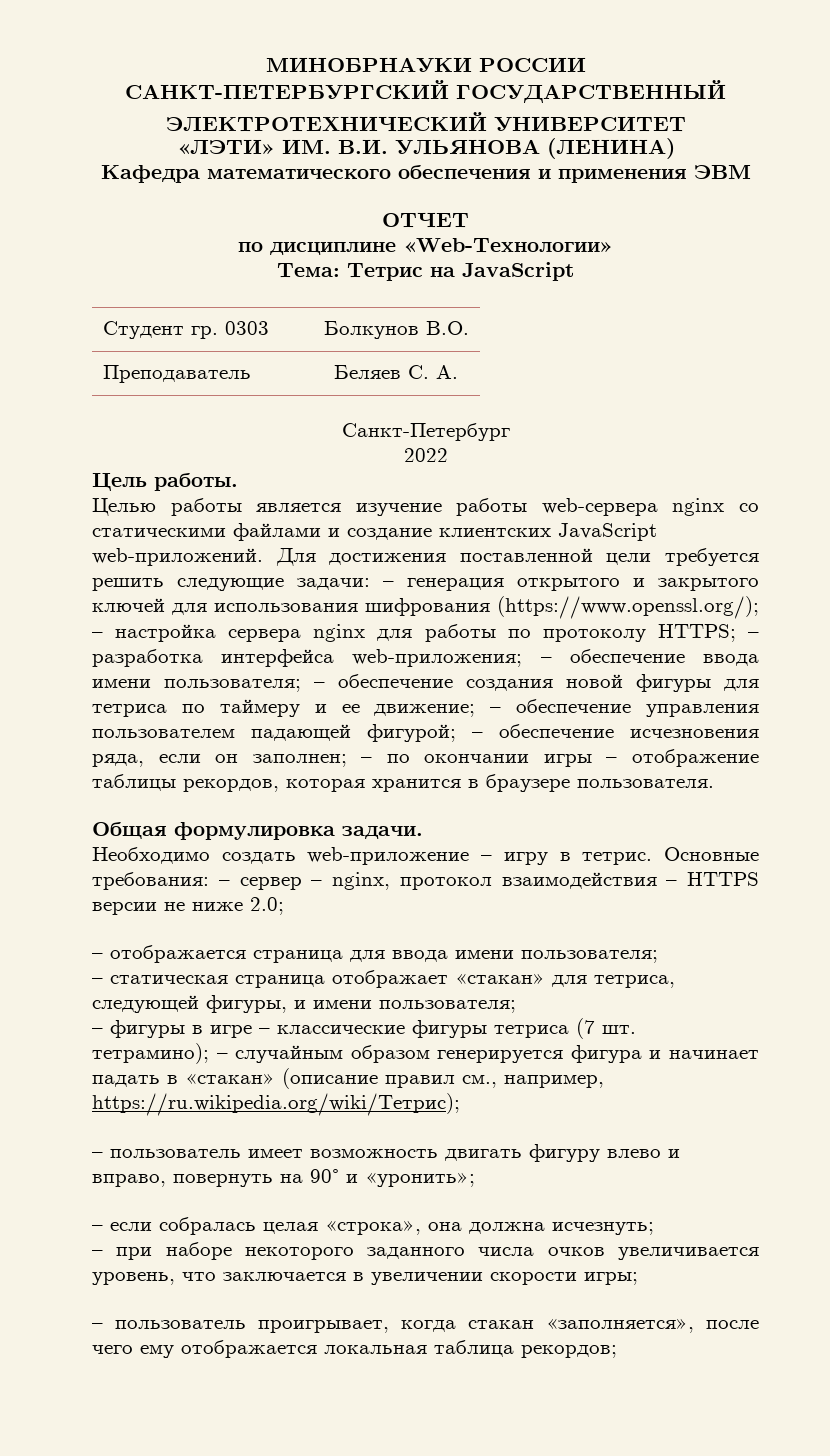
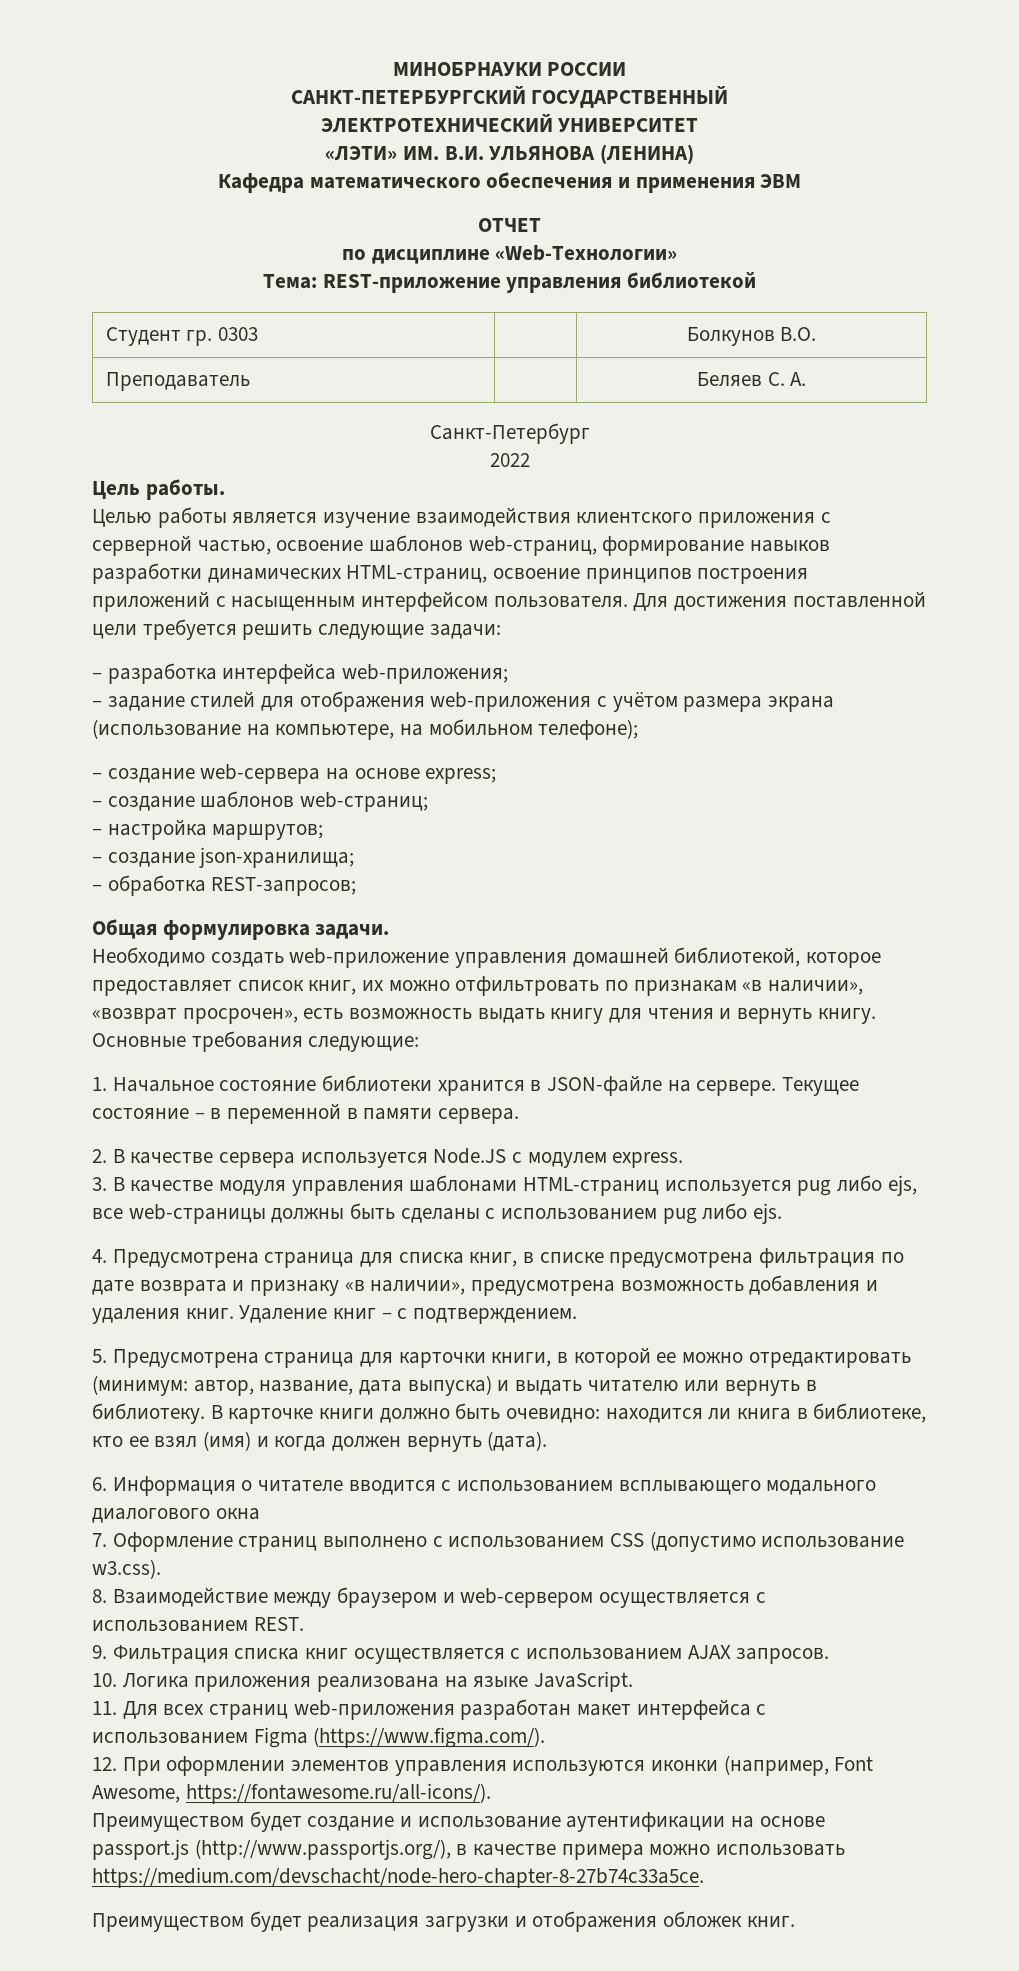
- Тема: Тетрис на JavaScript
+ Тема: REST-приложение управления библиотекой
- Целью работы является изучение работы web-сервера nginx со статическими файлами и создание клиентских JavaScript web-приложений.
+ Целью работы является изучение взаимодействия клиентского приложения с серверной частью, освоение шаблонов web-страниц, формирование навыков разработки динамических HTML-страниц, освоение принципов построения приложений с насыщенным интерфейсом пользователя.
- Для достижения поставленной цели требуется решить следующие задачи: – генерация открытого и закрытого ключей для использования шифрования (https://www.openssl.org/); – настройка сервера nginx для работы по протоколу HTTPS; – разработка интерфейса web-приложения; – обеспечение ввода имени пользователя; – обеспечение создания новой фигуры для тетриса по таймеру и ее движение; – обеспечение управления пользователем падающей фигурой; – обеспечение исчезновения ряда, если он заполнен; – по окончании игры – отображение таблицы рекордов, которая хранится в браузере пользователя.
+ Для достижения поставленной цели требуется решить следующие задачи:
+ – разработка интерфейса web-приложения;
+ – задание стилей для отображения web-приложения с учётом размера экрана (использование на компьютере, на мобильном телефоне);
+ – создание web-сервера на основе express;
+ – создание шаблонов web-страниц;
+ – настройка маршрутов;
+ – создание json-хранилища;
+ – обработка REST-запросов;
- Необходимо создать web-приложение – игру в тетрис. Основные требования: – сервер – nginx, протокол взаимодействия – HTTPS версии не ниже 2.0;
- – отображается страница для ввода имени пользователя;
- – статическая страница отображает «стакан» для тетриса, следующей фигуры, и имени пользователя;
- – фигуры в игре – классические фигуры тетриса (7 шт. тетрамино); – случайным образом генерируется фигура и начинает падать в «стакан» (описание правил см., например, https://ru.wikipedia.org/wiki/Тетрис);
- – пользователь имеет возможность двигать фигуру влево и вправо, повернуть на 90° и «уронить»;
- – если собралась целая «строка», она должна исчезнуть;
- – при наборе некоторого заданного числа очков увеличивается уровень, что заключается в увеличении скорости игры;
- – пользователь проигрывает, когда стакан «заполняется», после чего ему отображается локальная таблица рекордов;
+ Необходимо создать web-приложение управления домашней библиотекой, которое предоставляет список книг, их можно отфильтровать по признакам «в наличии», «возврат просрочен», есть возможность выдать книгу для чтения и вернуть книгу. Основные требования следующие:
+ 1. Начальное состояние библиотеки хранится в JSON-файле на сервере. Текущее состояние – в переменной в памяти сервера.
+ 2. В качестве сервера используется Node.JS с модулем express.
+ 3. В качестве модуля управления шаблонами HTML-страниц используется pug либо ejs, все web-страницы должны быть сделаны с использованием pug либо ejs.
+ 4. Предусмотрена страница для списка книг, в списке предусмотрена фильтрация по дате возврата и признаку «в наличии», предусмотрена возможность добавления и удаления книг. Удаление книг – с подтверждением.
+ 5. Предусмотрена страница для карточки книги, в которой ее можно отредактировать (минимум: автор, название, дата выпуска) и выдать читателю или вернуть в библиотеку. В карточке книги должно быть очевидно: находится ли книга в библиотеке, кто ее взял (имя) и когда должен вернуть (дата).
+ 6. Информация о читателе вводится с использованием всплывающего модального диалогового окна
+ 7. Оформление страниц выполнено с использованием CSS (допустимо использование w3.css).
+ 8. Взаимодействие между браузером и web-сервером осуществляется с использованием REST.
+ 9. Фильтрация списка книг осуществляется с использованием AJAX запросов.
+ 10. Логика приложения реализована на языке JavaScript.
+ 11. Для всех страниц web-приложения разработан макет интерфейса с использованием Figma (https://www.figma.com/).
+ 12. При оформлении элементов управления используются иконки (например, Font Awesome, https://fontawesome.ru/all-icons/).
+ Преимуществом будет создание и использование аутентификации на основе passport.js (http://www.passportjs.org/), в качестве примера можно использовать https://medium.com/devschacht/node-hero-chapter-8-27b74c33a5ce.
+ Преимуществом будет реализация загрузки и отображения обложек книг.

